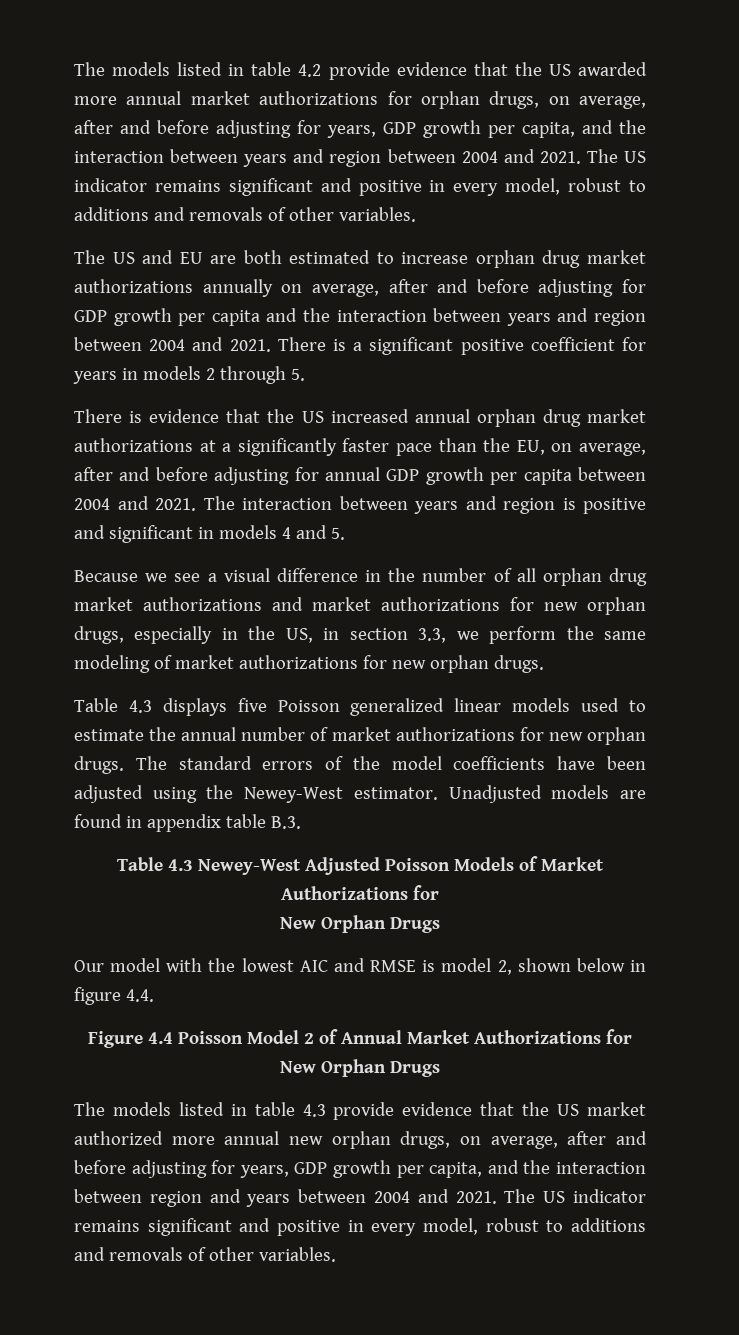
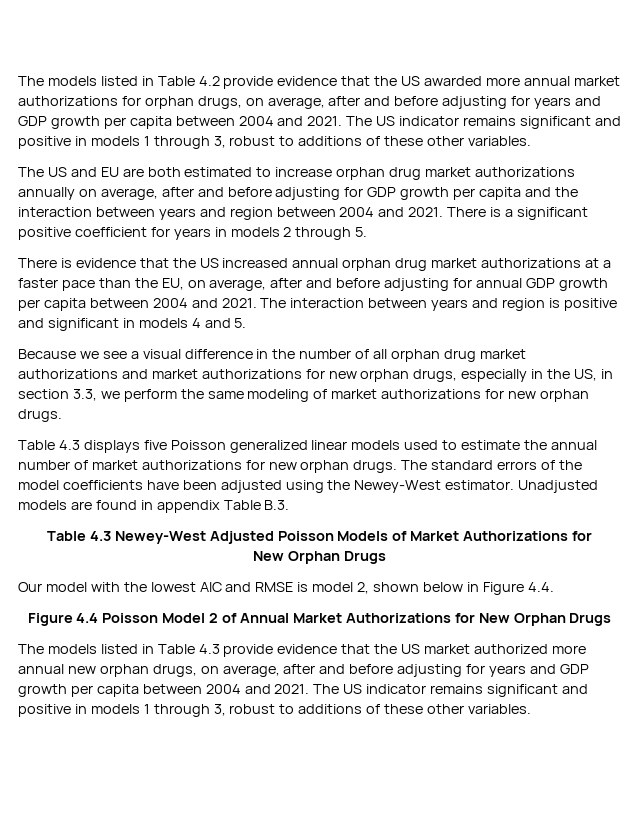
- The models listed in table 4.2 provide evidence that the US awarded more annual market authorizations for orphan drugs, on average, after and before adjusting for years, GDP growth per capita, and the interaction between years and region between 2004 and 2021. The US indicator remains significant and positive in every model, robust to additions and removals of other variables.
+ The models listed in Table 4.2 provide evidence that the US awarded more annual market authorizations for orphan drugs, on average, after and before adjusting for years and GDP growth per capita between 2004 and 2021. The US indicator remains significant and positive in models 1 through 3, robust to additions of these other variables.
- There is evidence that the US increased annual orphan drug market authorizations at a significantly faster pace than the EU, on average, after and before adjusting for annual GDP growth per capita between 2004 and 2021.
+ There is evidence that the US increased annual orphan drug market authorizations at a faster pace than the EU, on average, after and before adjusting for annual GDP growth per capita between 2004 and 2021.
- Unadjusted models are found in appendix table B.3.
+ Unadjusted models are found in appendix Table B.3.
- Our model with the lowest AIC and RMSE is model 2, shown below in figure 4.4.
+ Our model with the lowest AIC and RMSE is model 2, shown below in Figure 4.4.
- The models listed in table 4.3 provide evidence that the US market authorized more annual new orphan drugs, on average, after and before adjusting for years, GDP growth per capita, and the interaction between region and years between 2004 and 2021. The US indicator remains significant and positive in every model, robust to additions and removals of other variables.
+ The models listed in Table 4.3 provide evidence that the US market authorized more annual new orphan drugs, on average, after and before adjusting for years and GDP growth per capita between 2004 and 2021. The US indicator remains significant and positive in models 1 through 3, robust to additions of these other variables.

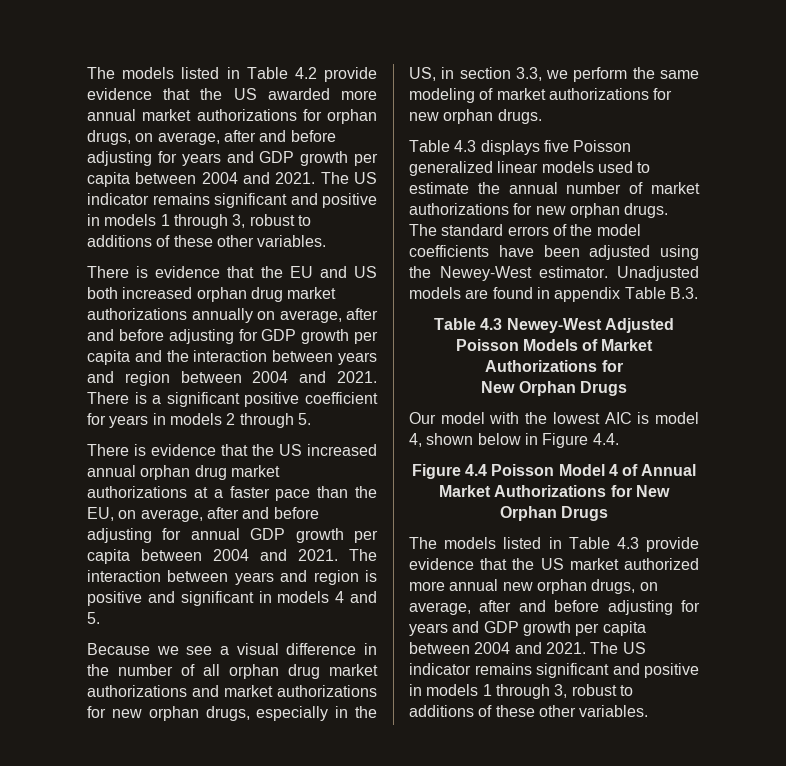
- The US and EU are both estimated to increase orphan drug market authorizations annually on average, after and before adjusting for GDP growth per capita and the interaction between years and region between 2004 and 2021.
+ There is evidence that the EU and US both increased orphan drug market authorizations annually on average, after and before adjusting for GDP growth per capita and the interaction between years and region between 2004 and 2021.
- Our model with the lowest AIC and RMSE is model 2, shown below in Figure 4.4.
+ Our model with the lowest AIC is model 4, shown below in Figure 4.4.
- Figure 4.4 Poisson Model 2 of Annual Market Authorizations for New Orphan Drugs
+ Figure 4.4 Poisson Model 4 of Annual Market Authorizations for New Orphan Drugs

